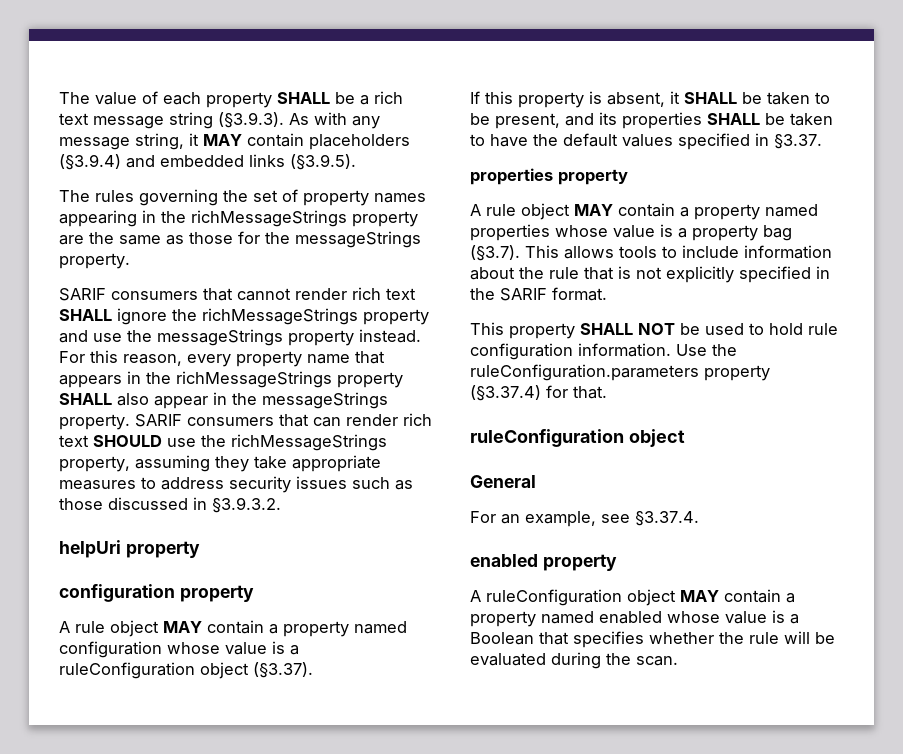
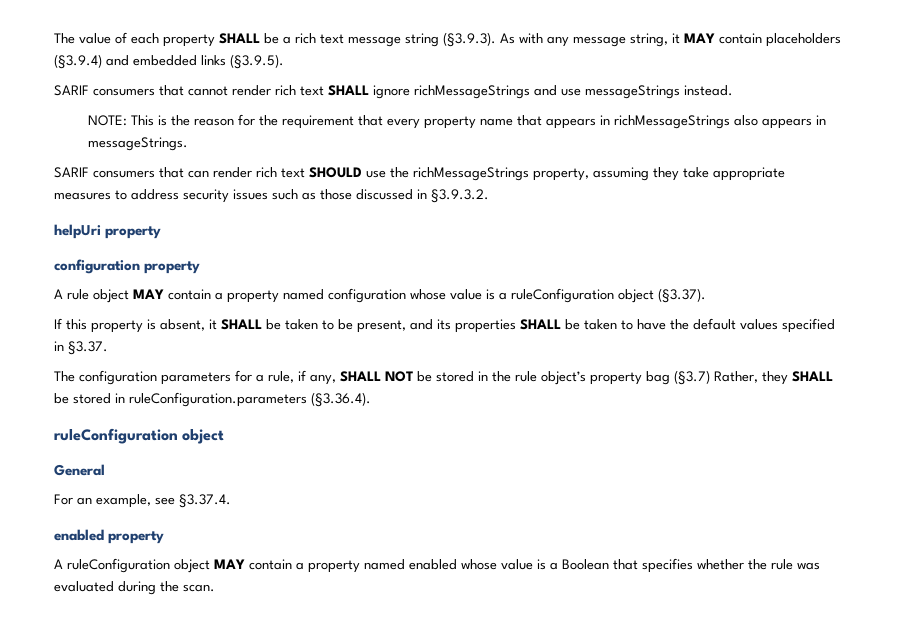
- The rules governing the set of property names appearing in the richMessageStrings property are the same as those for the messageStrings property.
- SARIF consumers that cannot render rich text SHALL ignore the richMessageStrings property and use the messageStrings property instead. For this reason, every property name that appears in the richMessageStrings property SHALL also appear in the messageStrings property. SARIF consumers that can render rich text SHOULD use the richMessageStrings property, assuming they take appropriate measures to address security issues such as those discussed in §3.9.3.2.
+ SARIF consumers that cannot render rich text SHALL ignore richMessageStrings and use messageStrings instead.
+ NOTE: This is the reason for the requirement that every property name that appears in richMessageStrings also appears in messageStrings.
+ SARIF consumers that can render rich text SHOULD use the richMessageStrings property, assuming they take appropriate measures to address security issues such as those discussed in §3.9.3.2.
- properties property
- A rule object MAY contain a property named properties whose value is a property bag (§3.7). This allows tools to include information about the rule that is not explicitly specified in the SARIF format.
- This property SHALL NOT be used to hold rule configuration information. Use the ruleConfiguration.parameters property (§3.37.4) for that.
+ The configuration parameters for a rule, if any, SHALL NOT be stored in the rule object’s property bag (§3.7) Rather, they SHALL be stored in ruleConfiguration.parameters (§3.36.4).
- A ruleConfiguration object MAY contain a property named enabled whose value is a Boolean that specifies whether the rule will be evaluated during the scan.
+ A ruleConfiguration object MAY contain a property named enabled whose value is a Boolean that specifies whether the rule was evaluated during the scan.

